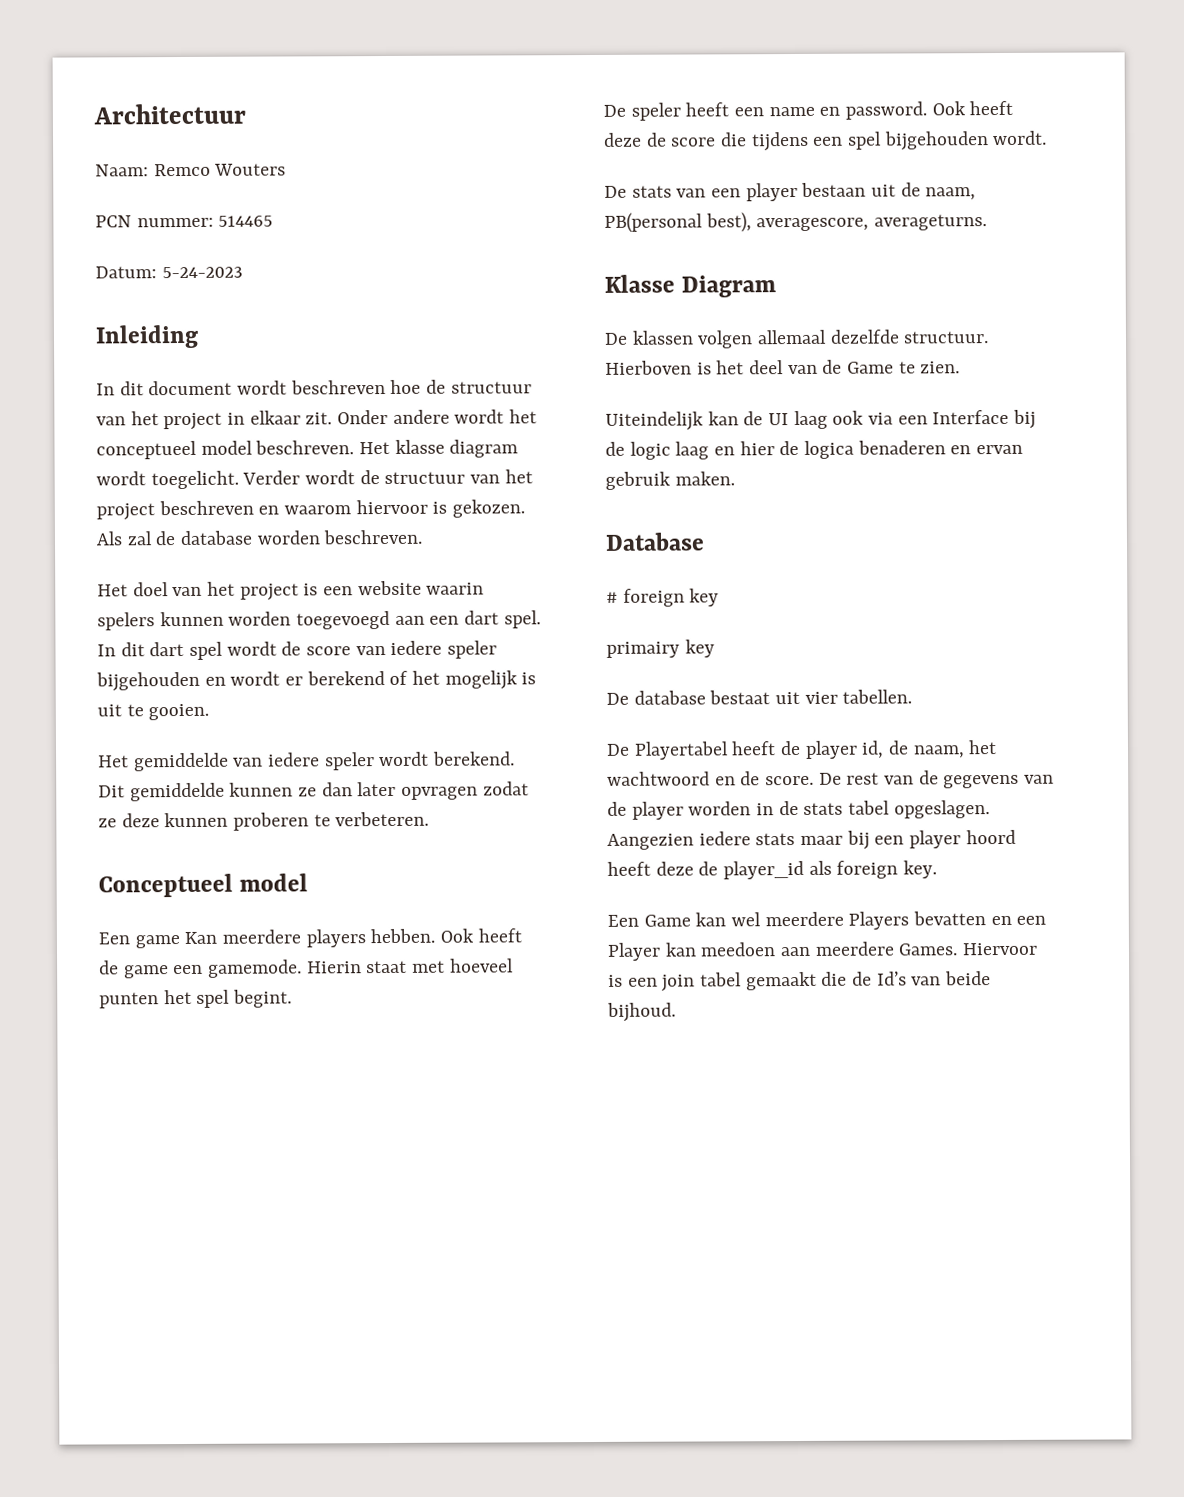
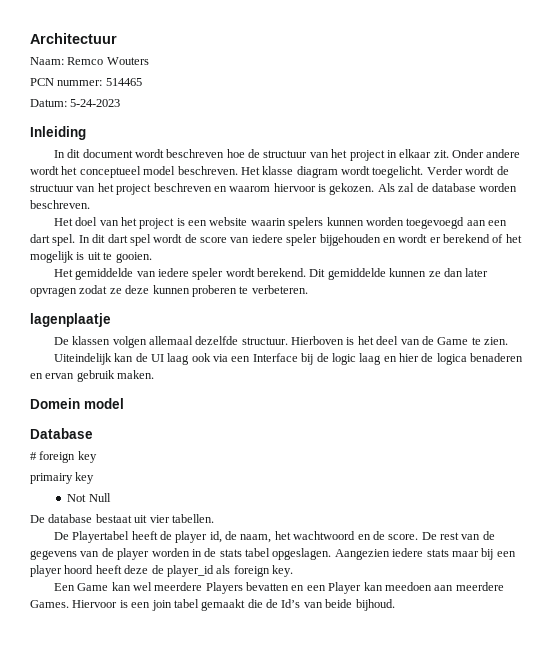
- Conceptueel model
- Een game Kan meerdere players hebben. Ook heeft de game een gamemode. Hierin staat met hoeveel punten het spel begint.
- De speler heeft een name en password. Ook heeft deze de score die tijdens een spel bijgehouden wordt.
- De stats van een player bestaan uit de naam, PB(personal best), averagescore, averageturns.
- Klasse Diagram
+ lagenplaatje
+ Domein model
+ Not Null

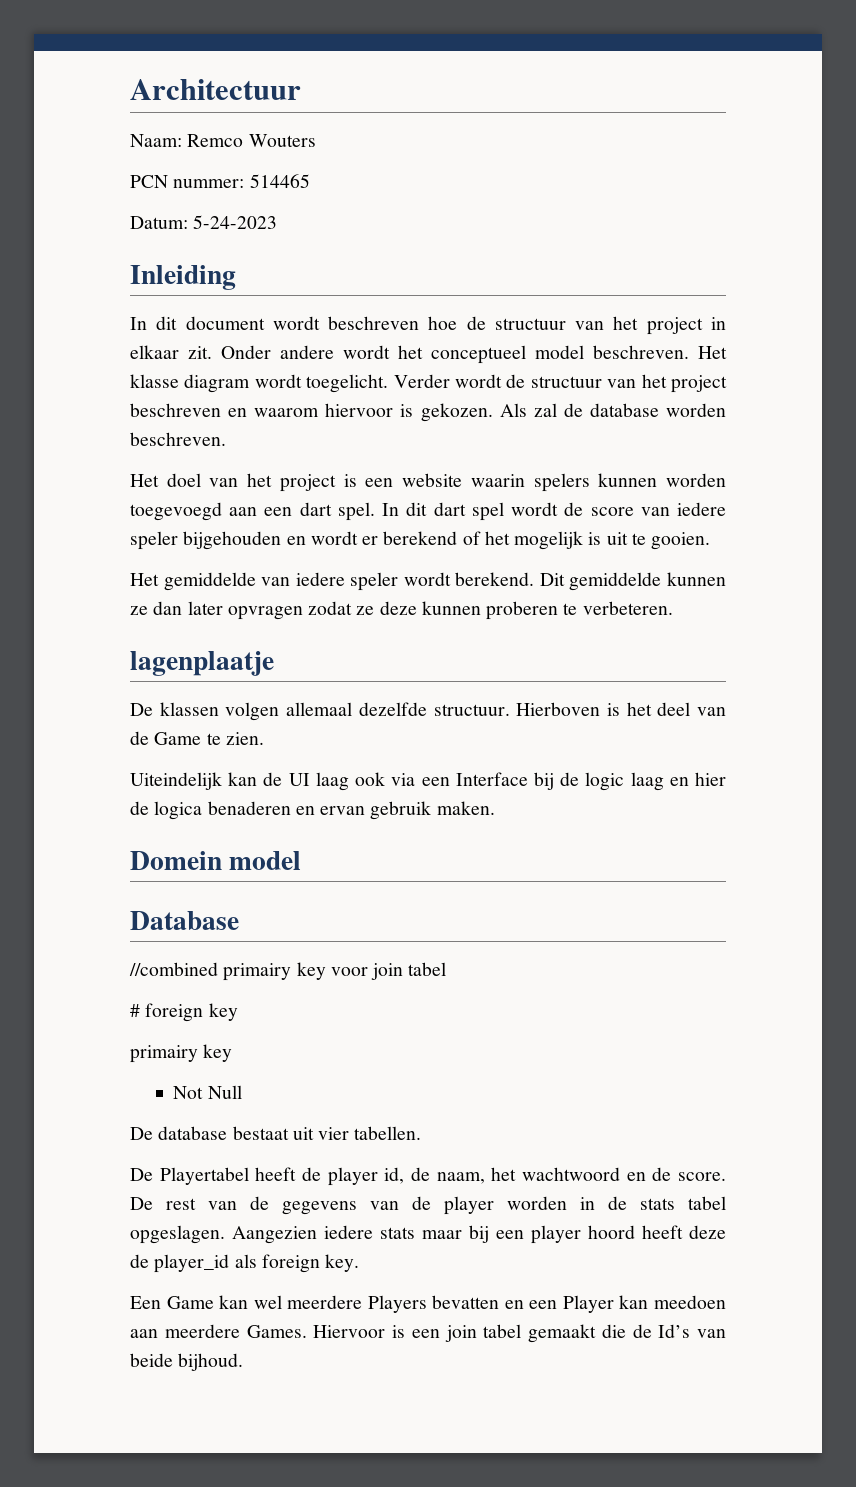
+ //combined primairy key voor join tabel

